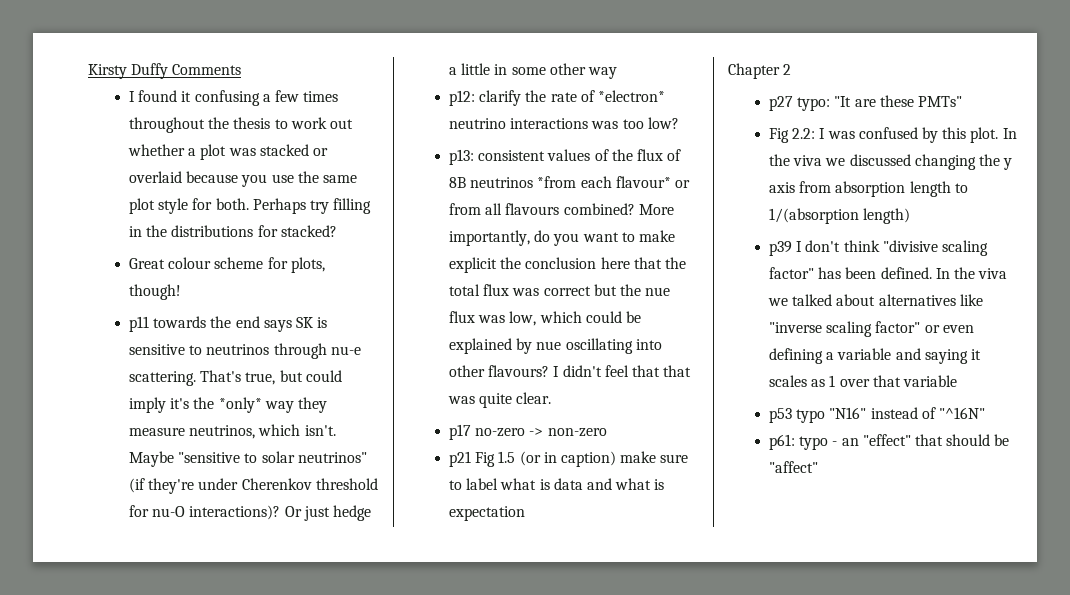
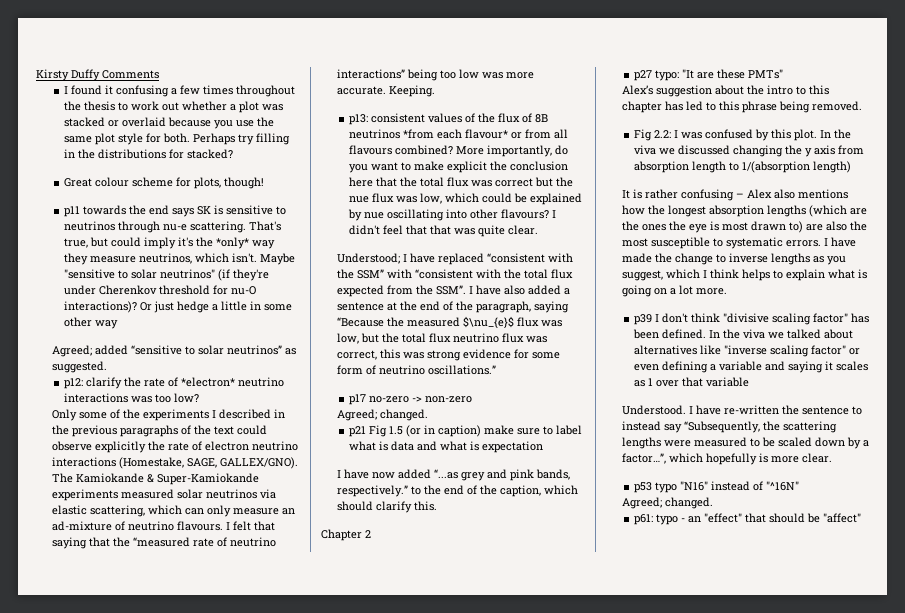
+ Agreed; added “sensitive to solar neutrinos” as suggested.
+ Only some of the experiments I described in the previous paragraphs of the text could observe explicitly the rate of electron neutrino interactions (Homestake, SAGE, GALLEX/GNO). The Kamiokande & Super-Kamiokande experiments measured solar neutrinos via elastic scattering, which can only measure an ad-mixture of neutrino flavours. I felt that saying that the “measured rate of neutrino interactions” being too low was more accurate. Keeping.
+ Understood; I have replaced “consistent with the SSM” with “consistent with the total flux expected from the SSM”. I have also added a sentence at the end of the paragraph, saying “Because the measured $\nu_{e}$ flux was low, but the total flux neutrino flux was correct, this was strong evidence for some form of neutrino oscillations.”
  p17 no-zero -> non-zero
+ Agreed; changed.
+ I have now added “...as grey and pink bands, respectively.” to the end of the caption, which should clarify this.
+ Alex’s suggestion about the intro to this chapter has led to this phrase being removed.
+ It is rather confusing – Alex also mentions how the longest absorption lengths (which are the ones the eye is most drawn to) are also the most susceptible to systematic errors. I have made the change to inverse lengths as you suggest, which I think helps to explain what is going on a lot more.
+ Understood. I have re-written the sentence to instead say “Subsequently, the scattering lengths were measured to be scaled down by a factor…”, which hopefully is more clear.
  p53 typo "N16" instead of "^16N"
+ Agreed; changed.

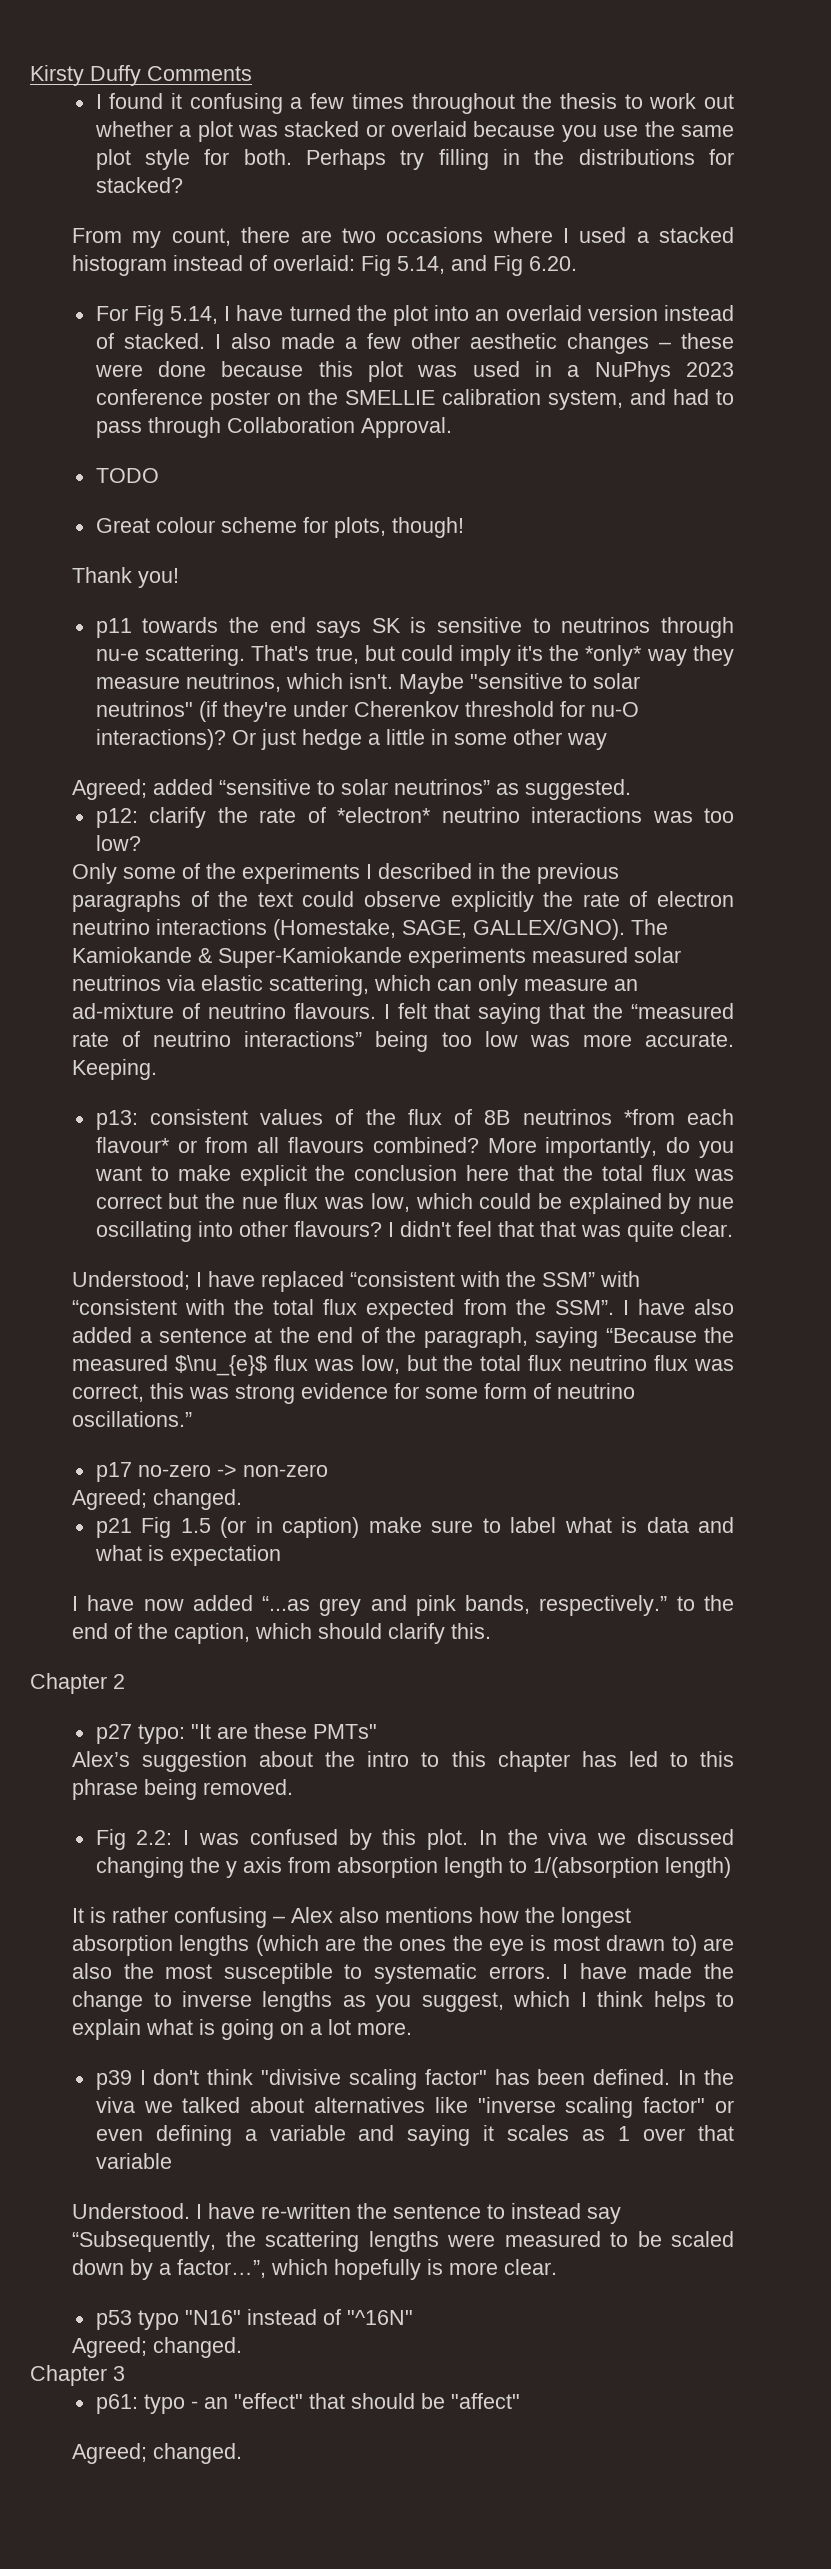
+ From my count, there are two occasions where I used a stacked histogram instead of overlaid: Fig 5.14, and Fig 6.20.
+ For Fig 5.14, I have turned the plot into an overlaid version instead of stacked. I also made a few other aesthetic changes – these were done because this plot was used in a NuPhys 2023 conference poster on the SMELLIE calibration system, and had to pass through Collaboration Approval.
+ TODO
+ Thank you!
+ Chapter 3
  p61: typo - an "effect" that should be "affect"
+ Agreed; changed.

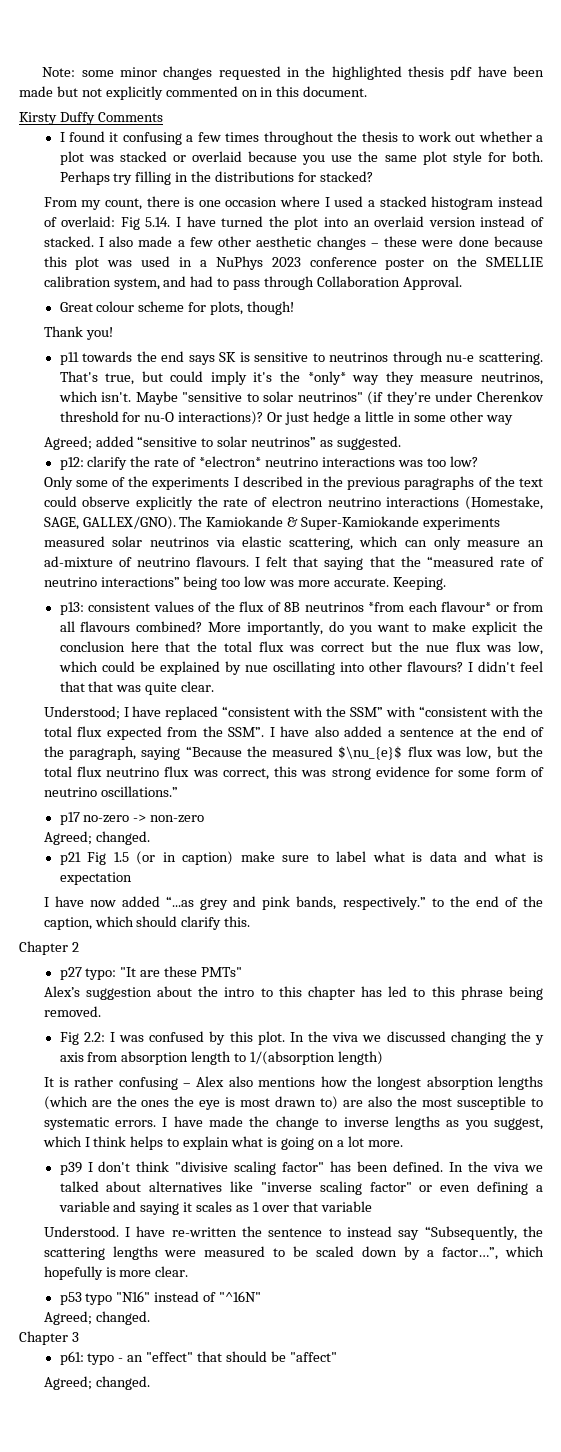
+ Note: some minor changes requested in the highlighted thesis pdf have been made but not explicitly commented on in this document.
- From my count, there are two occasions where I used a stacked histogram instead of overlaid: Fig 5.14, and Fig 6.20.
- For Fig 5.14, I have turned the plot into an overlaid version instead of stacked.
+ From my count, there is one occasion where I used a stacked histogram instead of overlaid: Fig 5.14. I have turned the plot into an overlaid version instead of stacked.
- TODO

